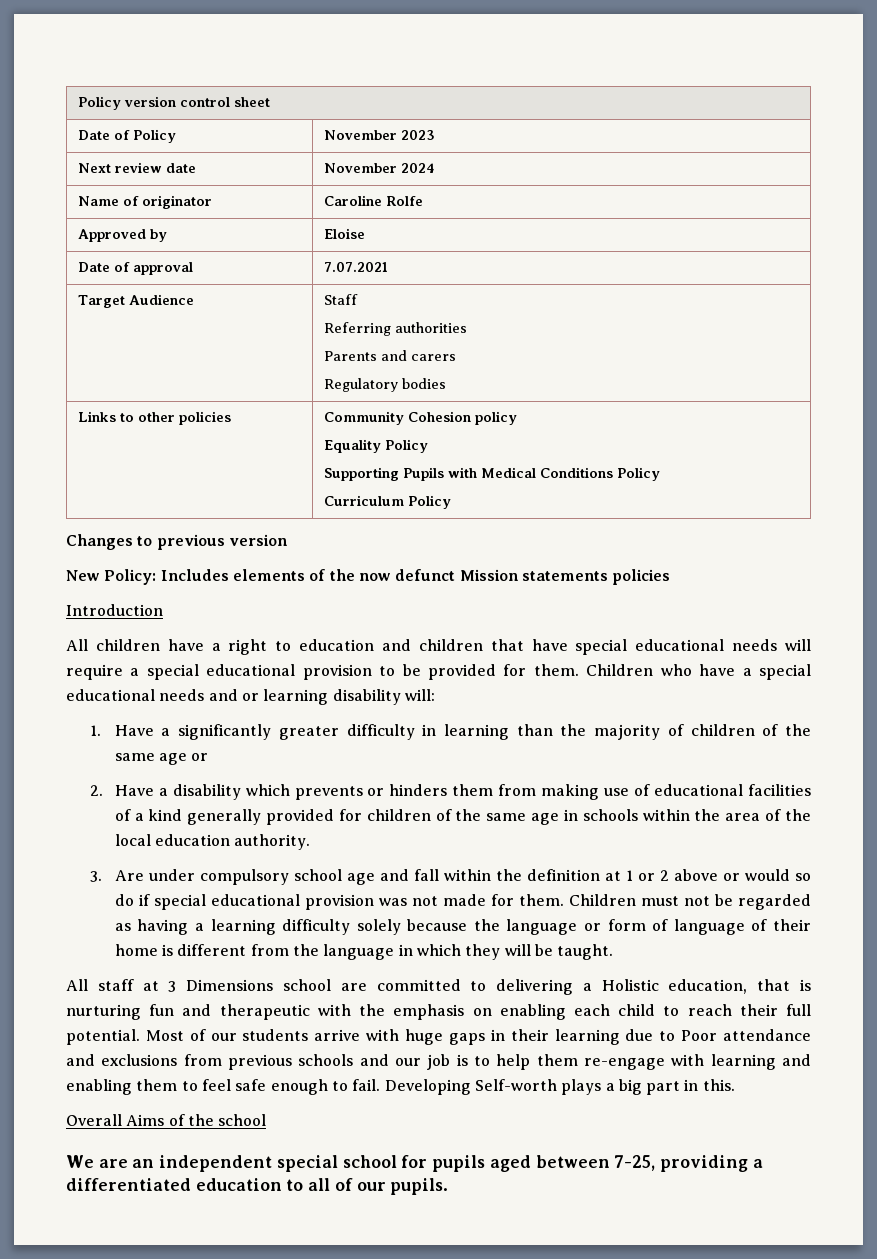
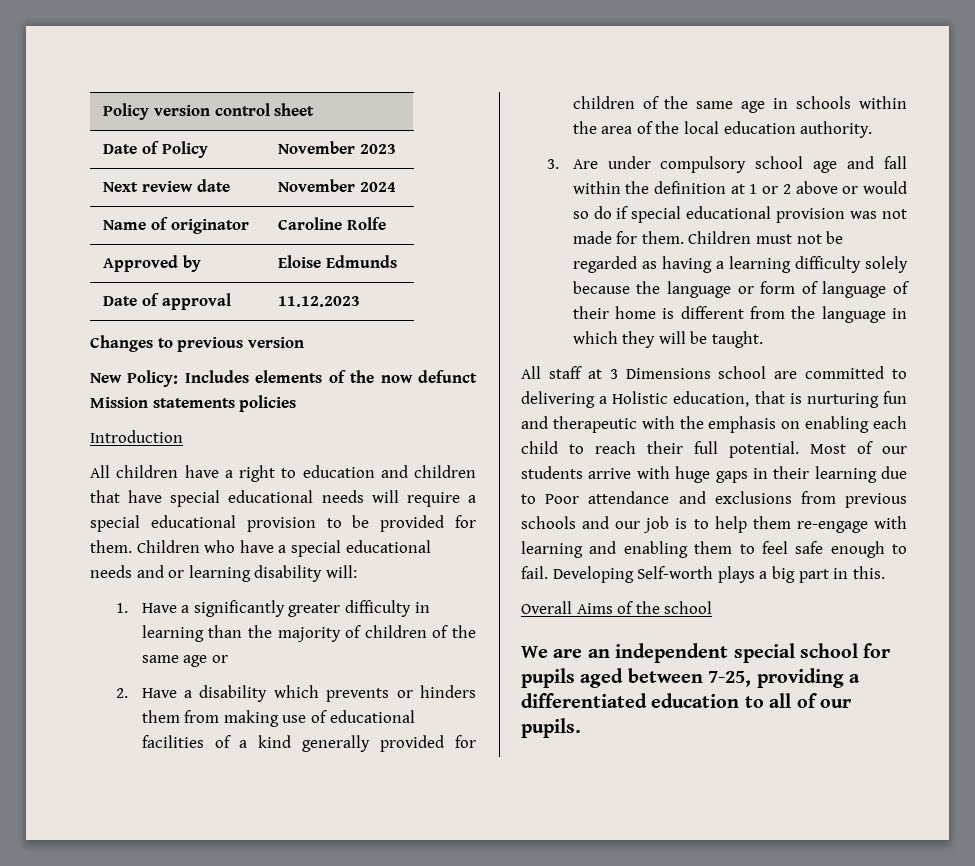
- Approved by | Eloise
+ Approved by | Eloise Edmunds
- Date of approval | 7.07.2021
- Target Audience | Staff
- Referring authorities
- Parents and carers
- Regulatory bodies
- Links to other policies | Community Cohesion policy
- Equality Policy
- Supporting Pupils with Medical Conditions Policy
- Curriculum Policy
+ Date of approval | 11.12.2023

